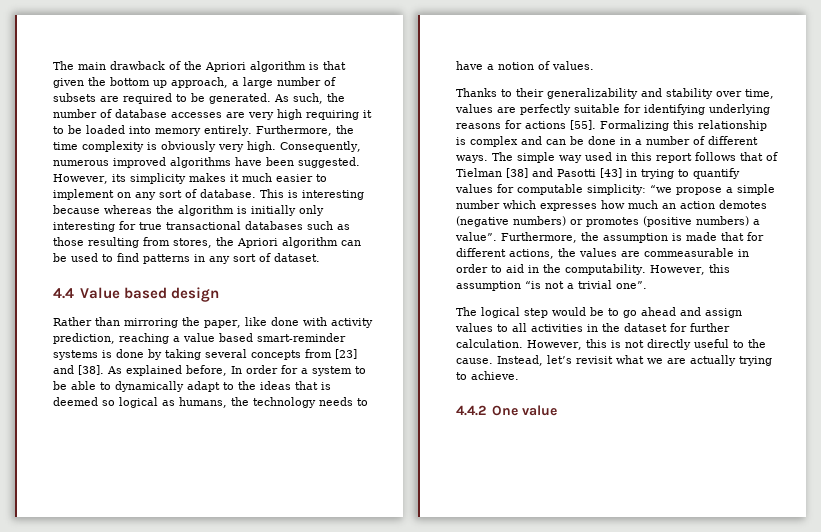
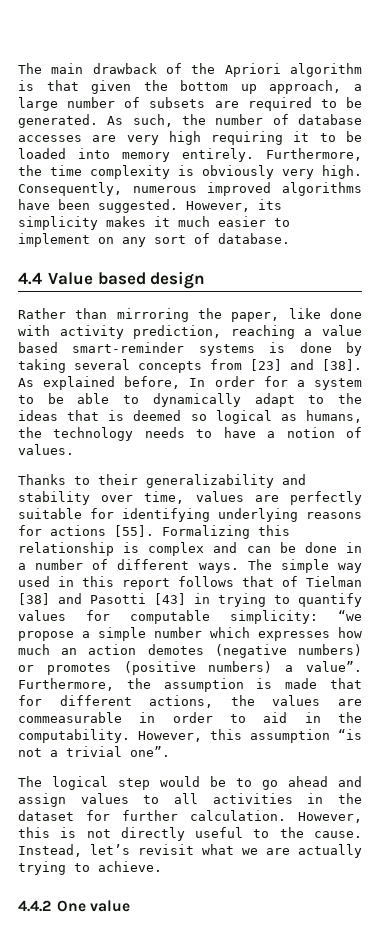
- This is interesting because whereas the algorithm is initially only interesting for true transactional databases such as those resulting from stores, the Apriori algorithm can be used to find patterns in any sort of dataset.

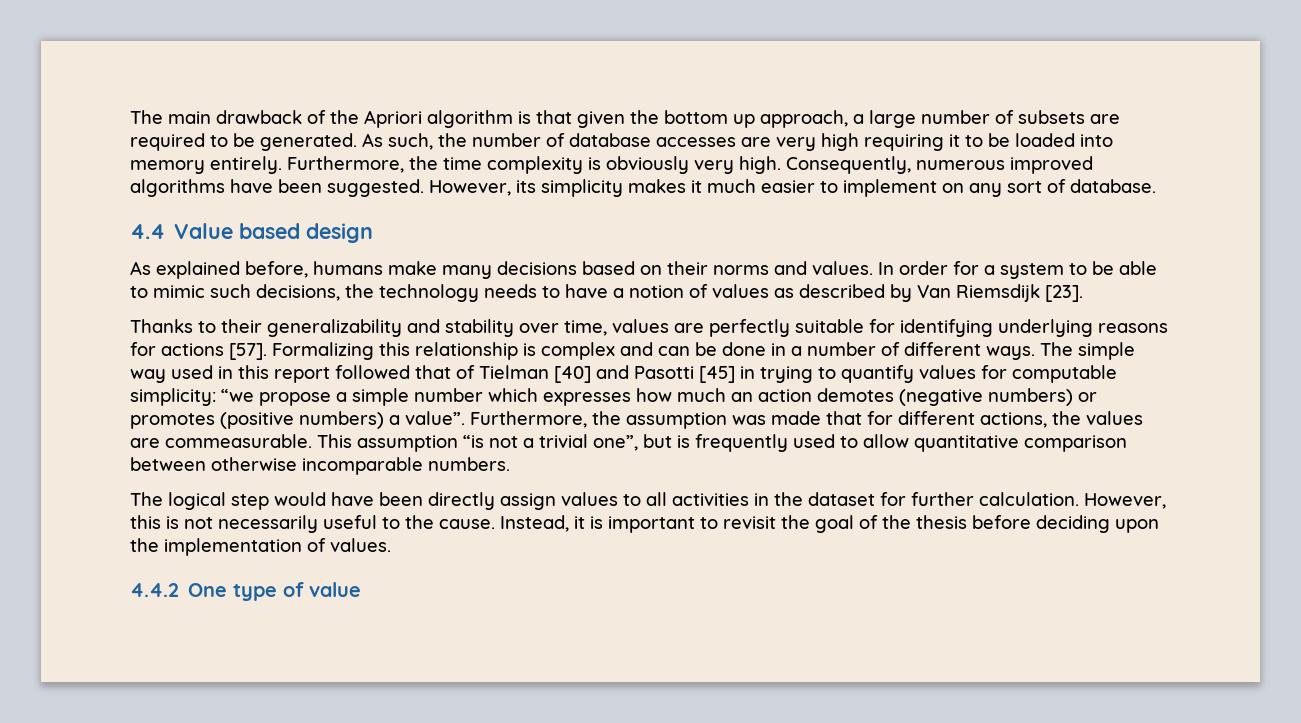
- Rather than mirroring the paper, like done with activity prediction, reaching a value based smart-reminder systems is done by taking several concepts from [23] and [38]. As explained before, In order for a system to be able to dynamically adapt to the ideas that is deemed so logical as humans, the technology needs to have a notion of values.
+ As explained before, humans make many decisions based on their norms and values. In order for a system to be able to mimic such decisions, the technology needs to have a notion of values as described by Van Riemsdijk [23].
- Thanks to their generalizability and stability over time, values are perfectly suitable for identifying underlying reasons for actions [55].
+ Thanks to their generalizability and stability over time, values are perfectly suitable for identifying underlying reasons for actions [57].
- The simple way used in this report follows that of Tielman [38] and Pasotti [43] in trying to quantify values for computable simplicity: “we propose a simple number which expresses how much an action demotes (negative numbers) or promotes (positive numbers) a value”.
+ The simple way used in this report followed that of Tielman [40] and Pasotti [45] in trying to quantify values for computable simplicity: “we propose a simple number which expresses how much an action demotes (negative numbers) or promotes (positive numbers) a value”.
- Furthermore, the assumption is made that for different actions, the values are commeasurable in order to aid in the computability. However, this assumption “is not a trivial one”.
+ Furthermore, the assumption was made that for different actions, the values are commeasurable. This assumption “is not a trivial one”, but is frequently used to allow quantitative comparison between otherwise incomparable numbers.
- The logical step would be to go ahead and assign values to all activities in the dataset for further calculation.
+ The logical step would have been directly assign values to all activities in the dataset for further calculation.
- However, this is not directly useful to the cause.
+ However, this is not necessarily useful to the cause.
- Instead, let’s revisit what we are actually trying to achieve.
+ Instead, it is important to revisit the goal of the thesis before deciding upon the implementation of values.
- 4.4.2 One value
+ 4.4.2 One type of value

